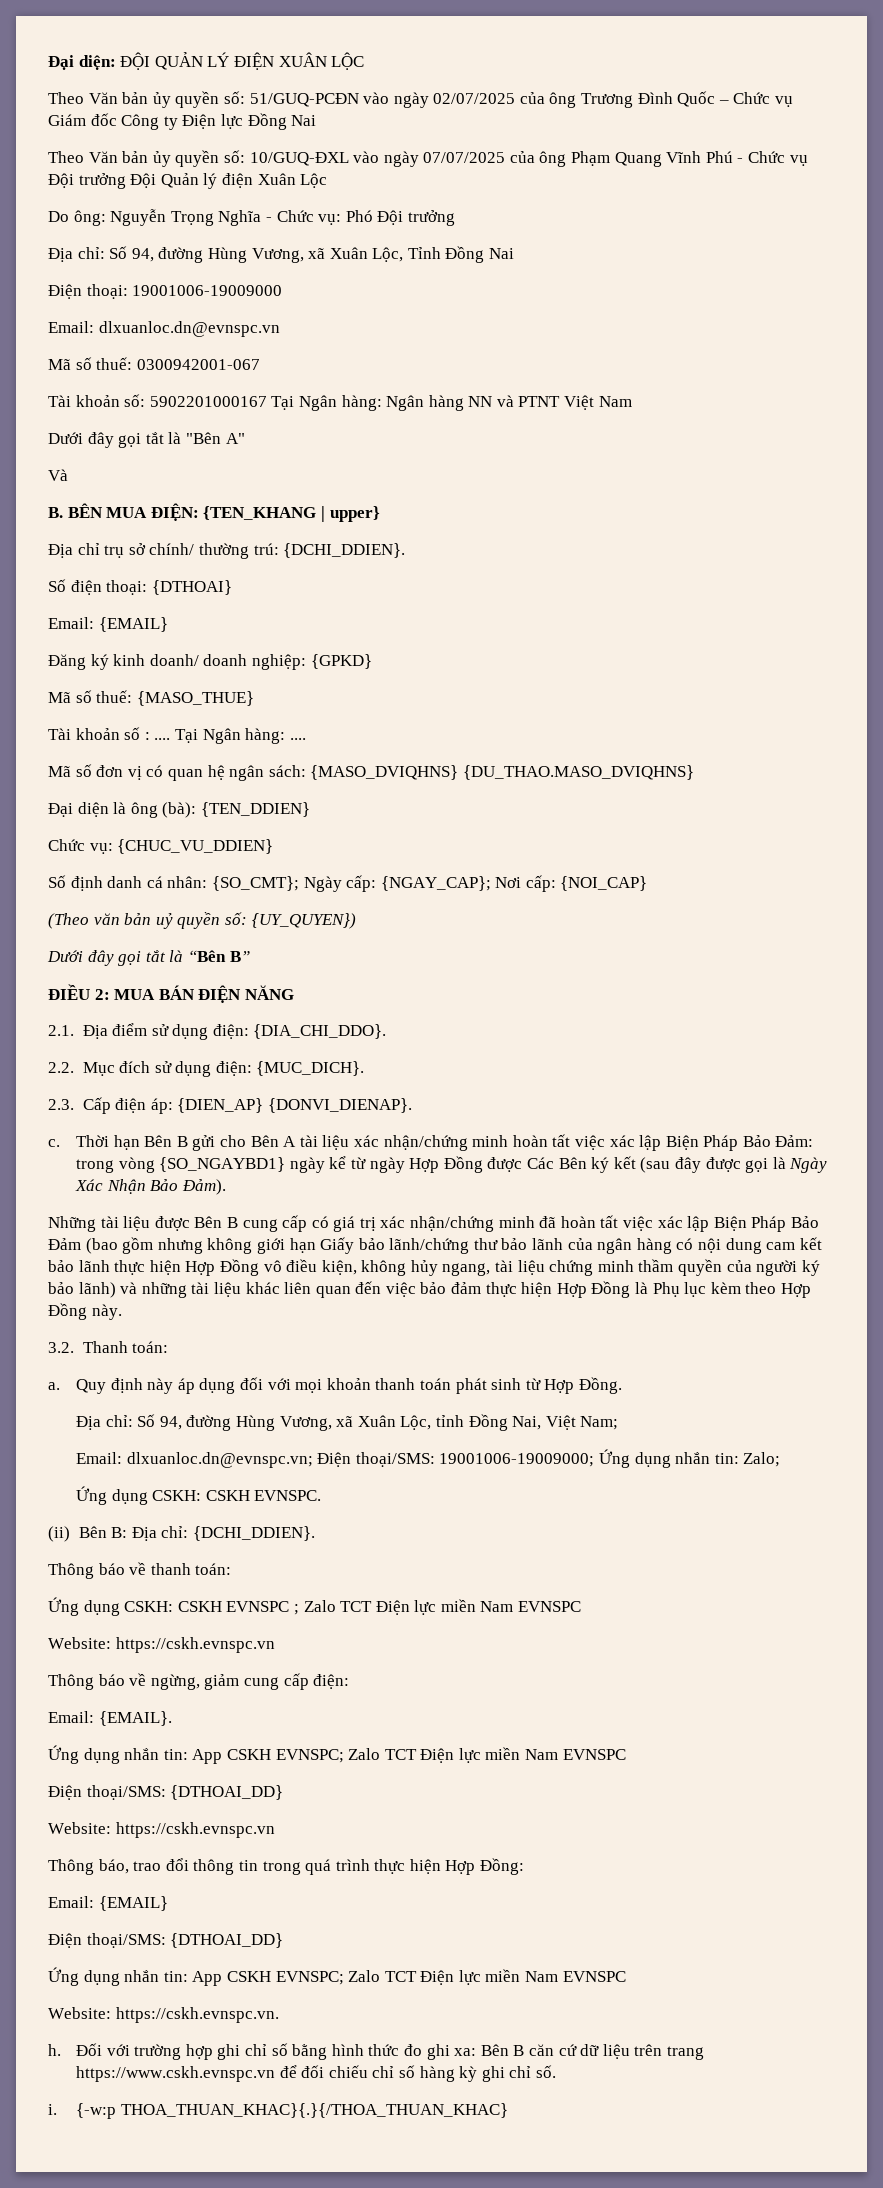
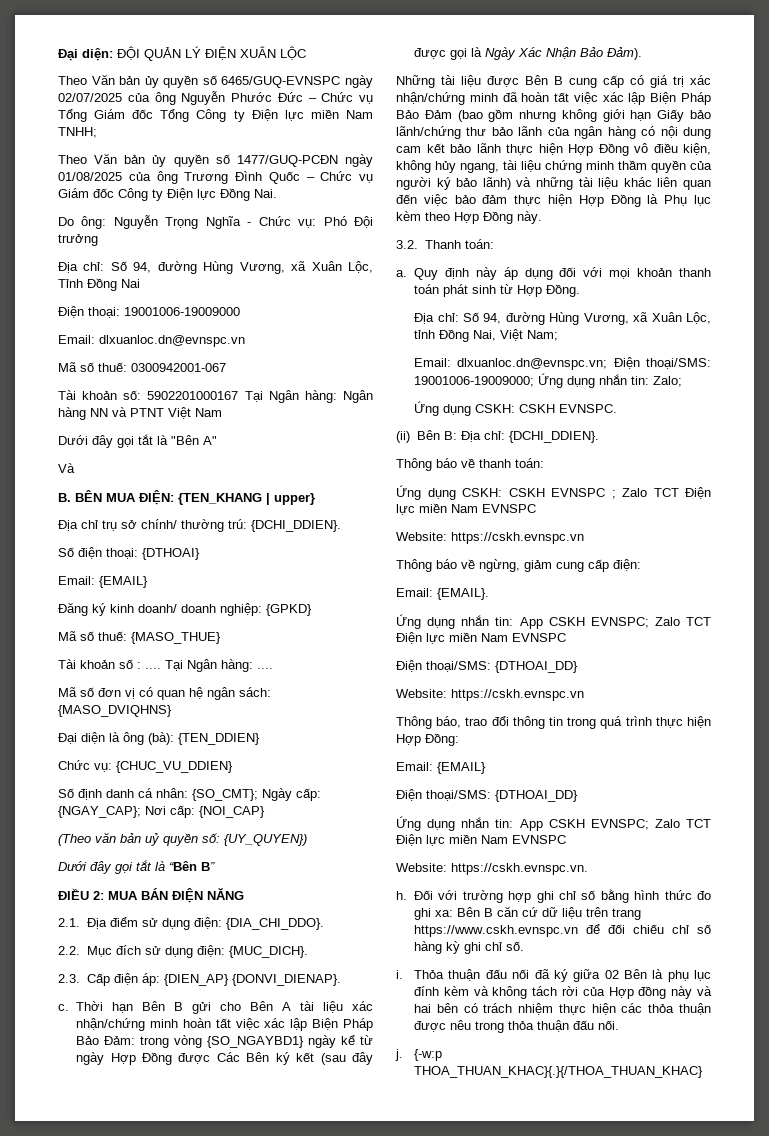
- Theo Văn bản ủy quyền số: 51/GUQ-PCĐN vào ngày 02/07/2025 của ông Trương Đình Quốc – Chức vụ Giám đốc Công ty Điện lực Đồng Nai
- Theo Văn bản ủy quyền số: 10/GUQ-ĐXL vào ngày 07/07/2025 của ông Phạm Quang Vĩnh Phú - Chức vụ Đội trưởng Đội Quản lý điện Xuân Lộc
+ Theo Văn bản ủy quyền số 6465/GUQ-EVNSPC ngày 02/07/2025 của ông Nguyễn Phước Đức – Chức vụ Tổng Giám đốc Tổng Công ty Điện lực miền Nam TNHH;
+ Theo Văn bản ủy quyền số 1477/GUQ-PCĐN ngày 01/08/2025 của ông Trương Đình Quốc – Chức vụ Giám đốc Công ty Điện lực Đồng Nai.
- Mã số đơn vị có quan hệ ngân sách: {MASO_DVIQHNS} {DU_THAO.MASO_DVIQHNS}
+ Mã số đơn vị có quan hệ ngân sách: {MASO_DVIQHNS}
+ Thỏa thuận đấu nối đã ký giữa 02 Bên là phụ lục đính kèm và không tách rời của Hợp đồng này và hai bên có trách nhiệm thực hiện các thỏa thuận được nêu trong thỏa thuận đấu nối.
+ j.

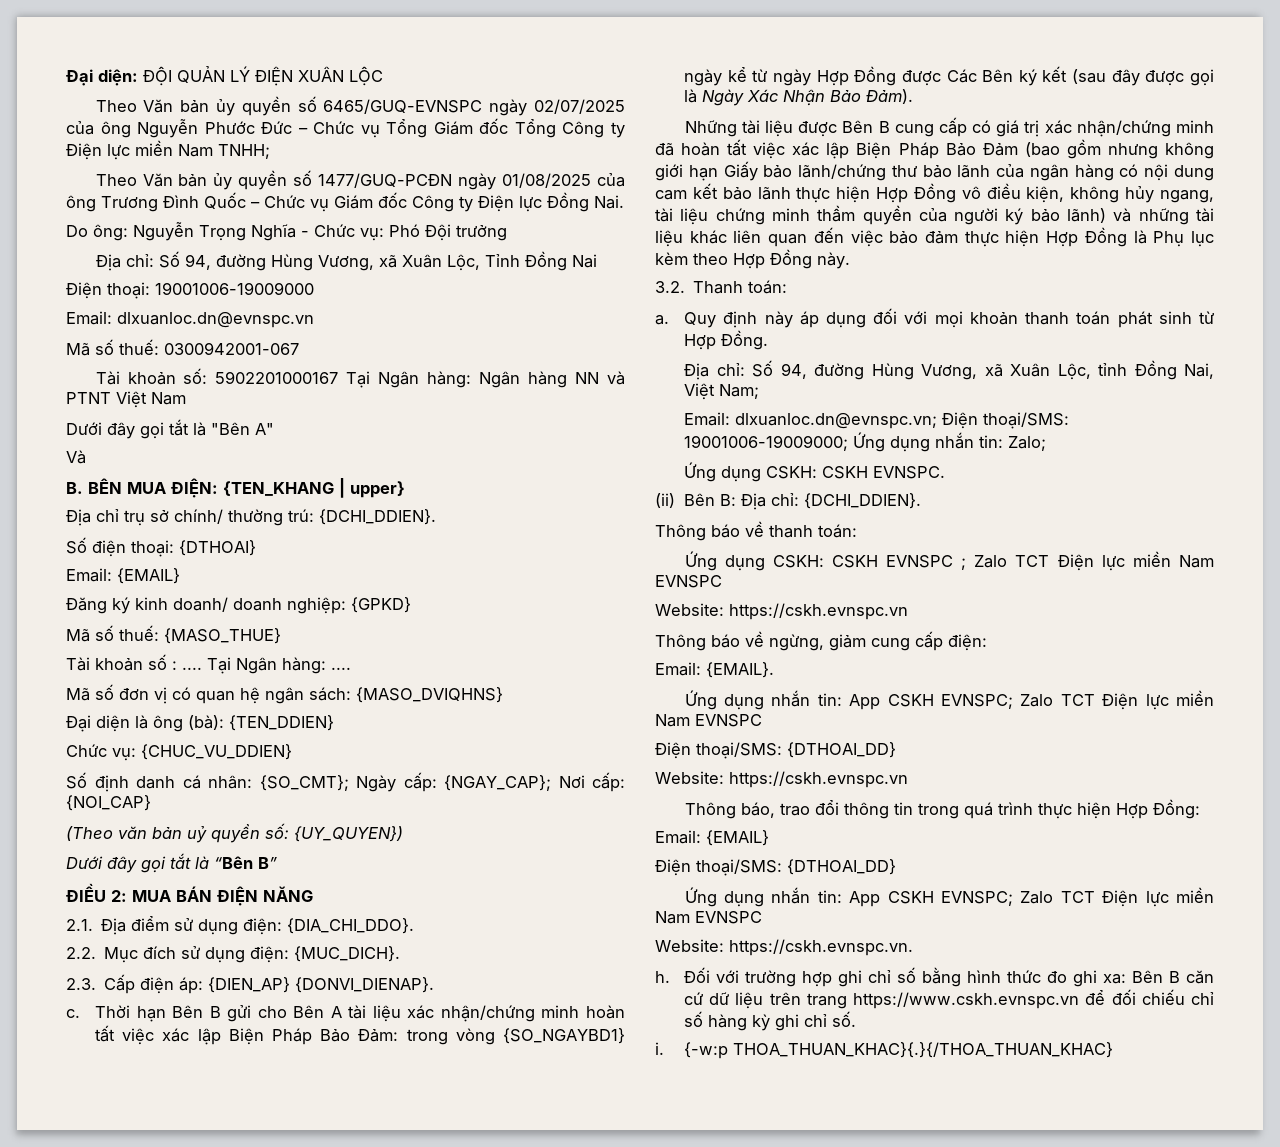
- Thỏa thuận đấu nối đã ký giữa 02 Bên là phụ lục đính kèm và không tách rời của Hợp đồng này và hai bên có trách nhiệm thực hiện các thỏa thuận được nêu trong thỏa thuận đấu nối.
- j.

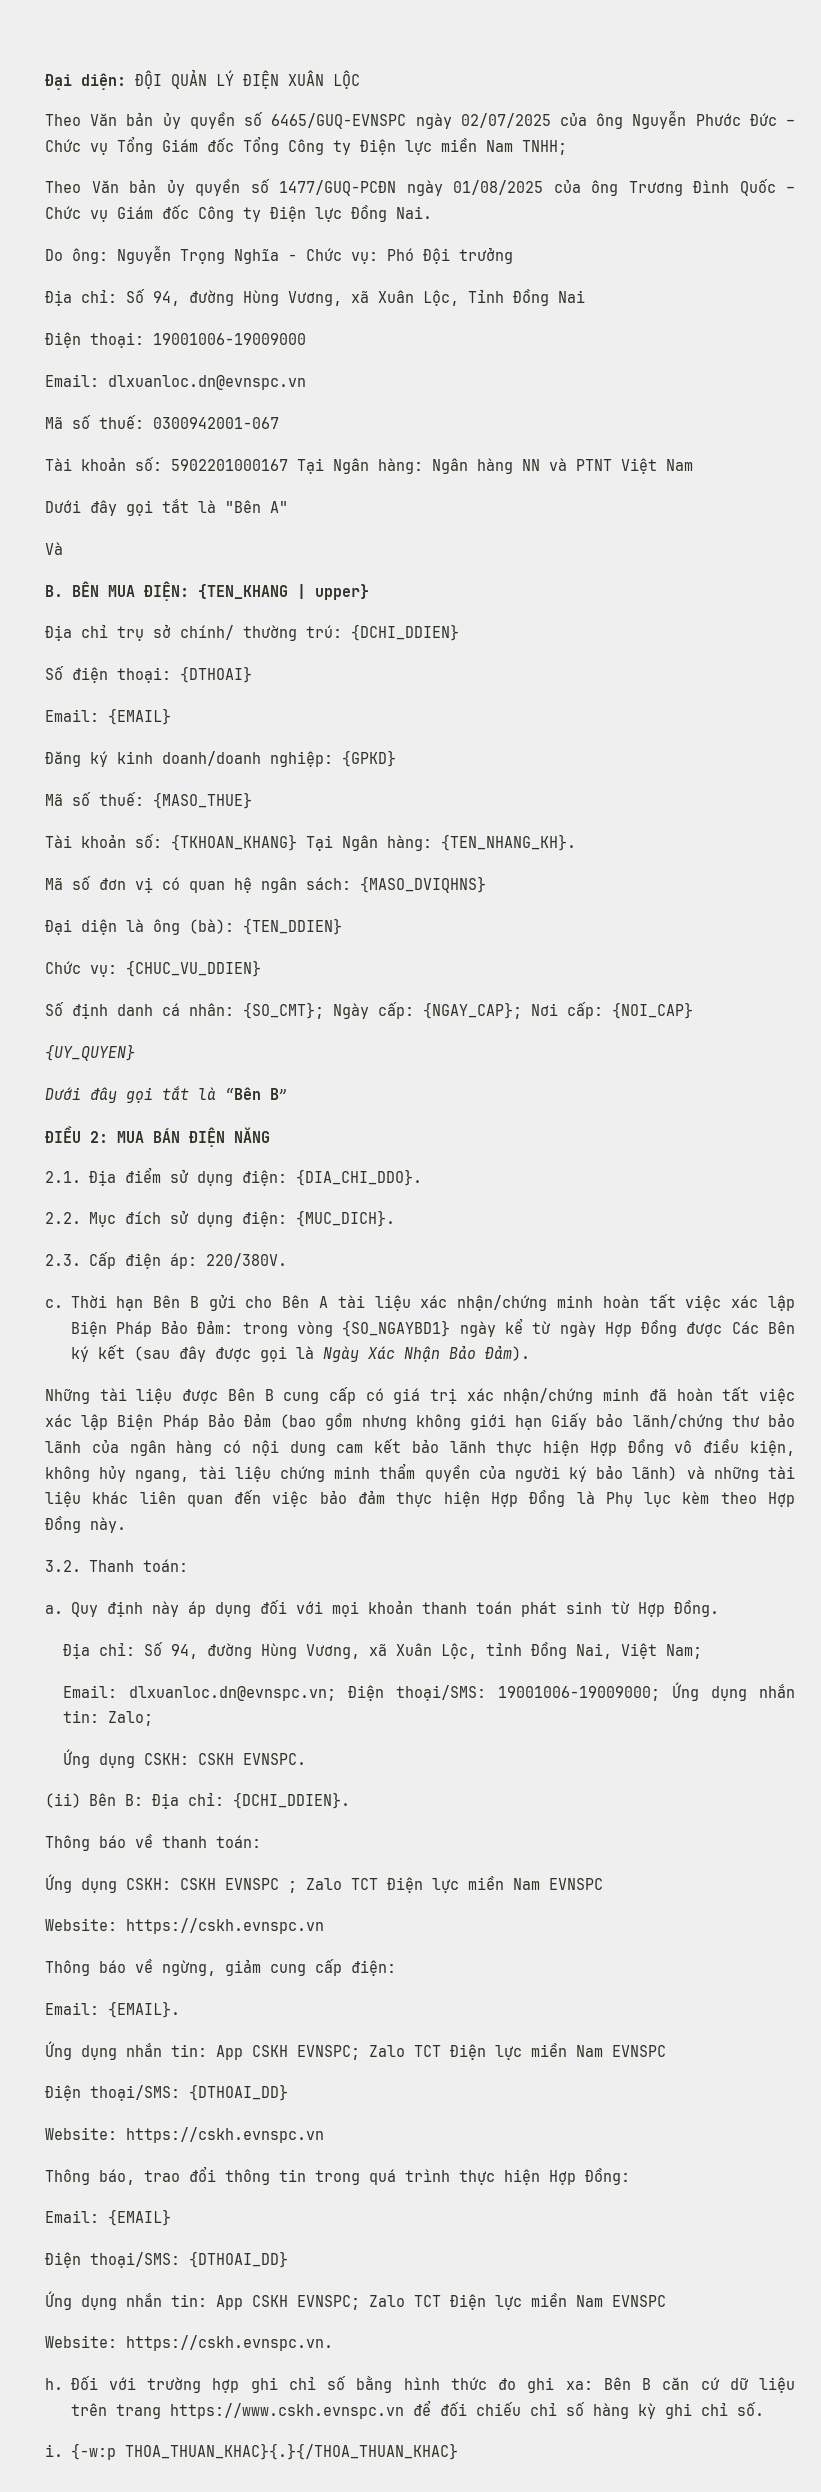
- Địa chỉ trụ sở chính/ thường trú: {DCHI_DDIEN}.
+ Địa chỉ trụ sở chính/ thường trú: {DCHI_DDIEN}
- Đăng ký kinh doanh/ doanh nghiệp: {GPKD}
+ Đăng ký kinh doanh/doanh nghiệp: {GPKD}
- Tài khoản số : .... Tại Ngân hàng: ....
+ Tài khoản số: {TKHOAN_KHANG} Tại Ngân hàng: {TEN_NHANG_KH}.
- (Theo văn bản uỷ quyền số: {UY_QUYEN})
+ {UY_QUYEN}
- 2.3. Cấp điện áp: {DIEN_AP} {DONVI_DIENAP}.
+ 2.3. Cấp điện áp: 220/380V.
- Những tài liệu được Bên B cung cấp có giá trị xác nhận/chứng minh đã hoàn tất việc xác lập Biện Pháp Bảo Đảm (bao gồm nhưng không giới hạn Giấy bảo lãnh/chứng thư bảo lãnh của ngân hàng có nội dung cam kết bảo lãnh thực hiện Hợp Đồng vô điều kiện, không hủy ngang, tài liệu chứng minh thầm quyền của người ký bảo lãnh) và những tài liệu khác liên quan đến việc bảo đảm thực hiện Hợp Đồng là Phụ lục kèm theo Hợp Đồng này.
+ Những tài liệu được Bên B cung cấp có giá trị xác nhận/chứng minh đã hoàn tất việc xác lập Biện Pháp Bảo Đảm (bao gồm nhưng không giới hạn Giấy bảo lãnh/chứng thư bảo lãnh của ngân hàng có nội dung cam kết bảo lãnh thực hiện Hợp Đồng vô điều kiện, không hủy ngang, tài liệu chứng minh thẩm quyền của người ký bảo lãnh) và những tài liệu khác liên quan đến việc bảo đảm thực hiện Hợp Đồng là Phụ lục kèm theo Hợp Đồng này.

